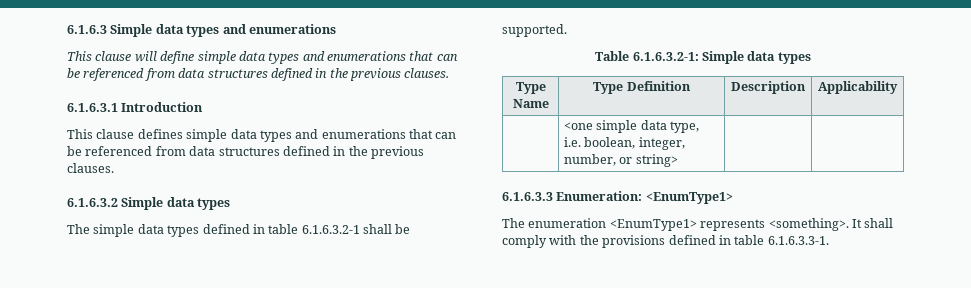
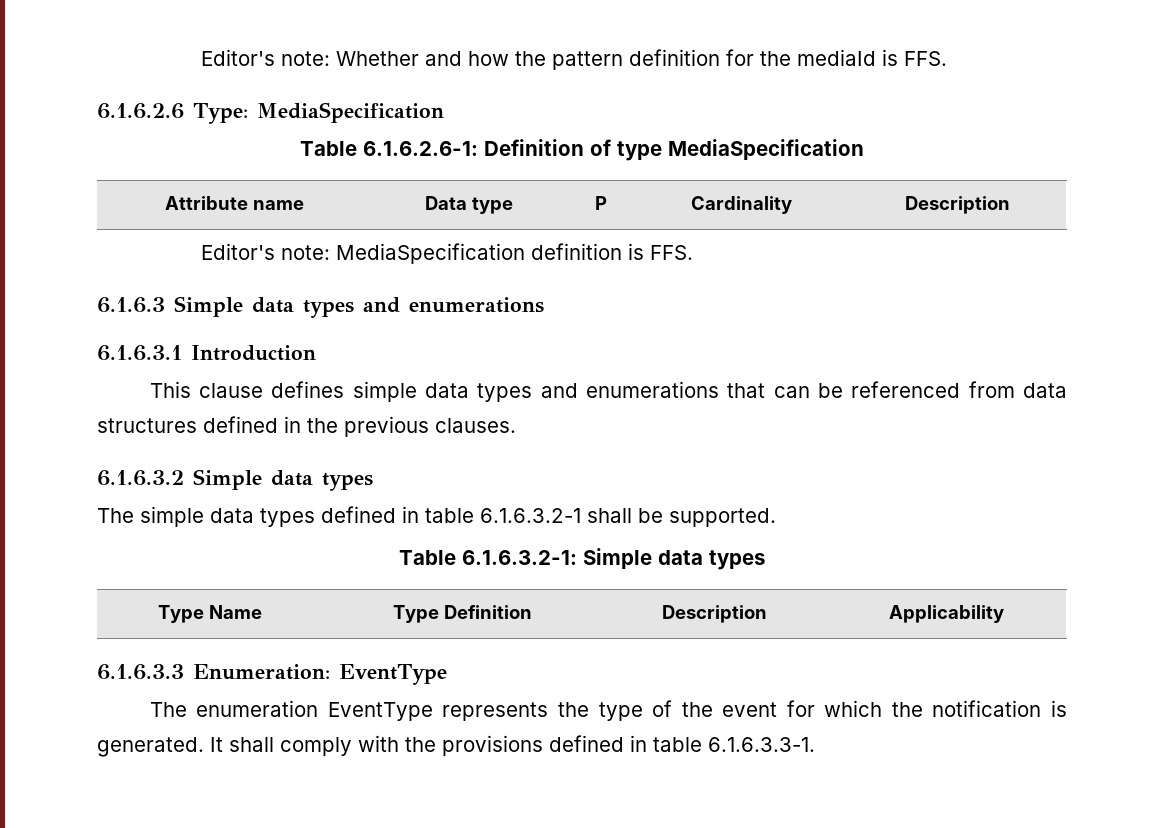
+ Editor's note: Whether and how the pattern definition for the mediaId is FFS.
+ 6.1.6.2.6 Type: MediaSpecification
+ Table 6.1.6.2.6-1: Definition of type MediaSpecification
+ Attribute name | Data type | P | Cardinality | Description
+ Editor's note: MediaSpecification definition is FFS.
- This clause will define simple data types and enumerations that can be referenced from data structures defined in the previous clauses.
- | <one simple data type, i.e. boolean, integer, number, or string> | |
- 6.1.6.3.3 Enumeration: <EnumType1>
+ 6.1.6.3.3 Enumeration: EventType
- The enumeration <EnumType1> represents <something>.
+ The enumeration EventType represents the type of the event for which the notification is generated.

